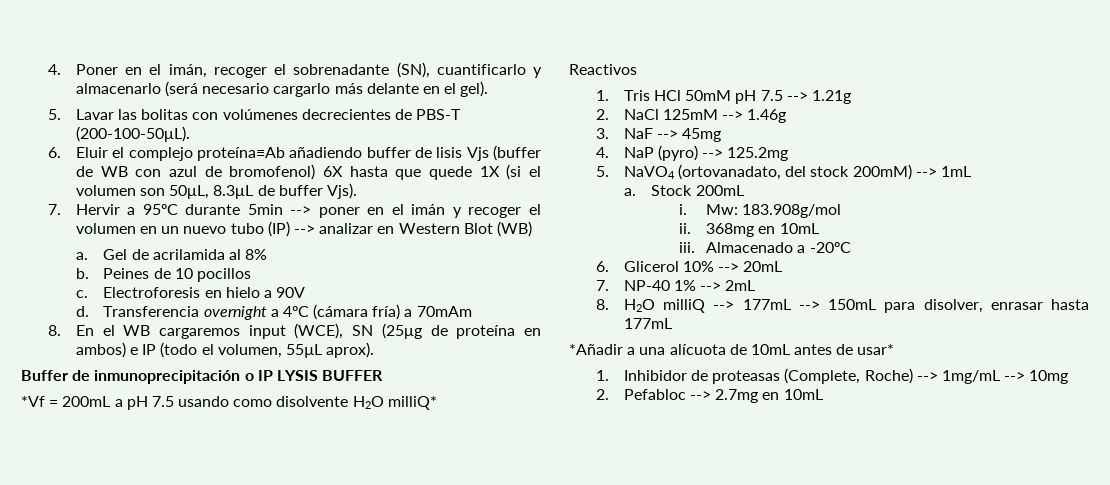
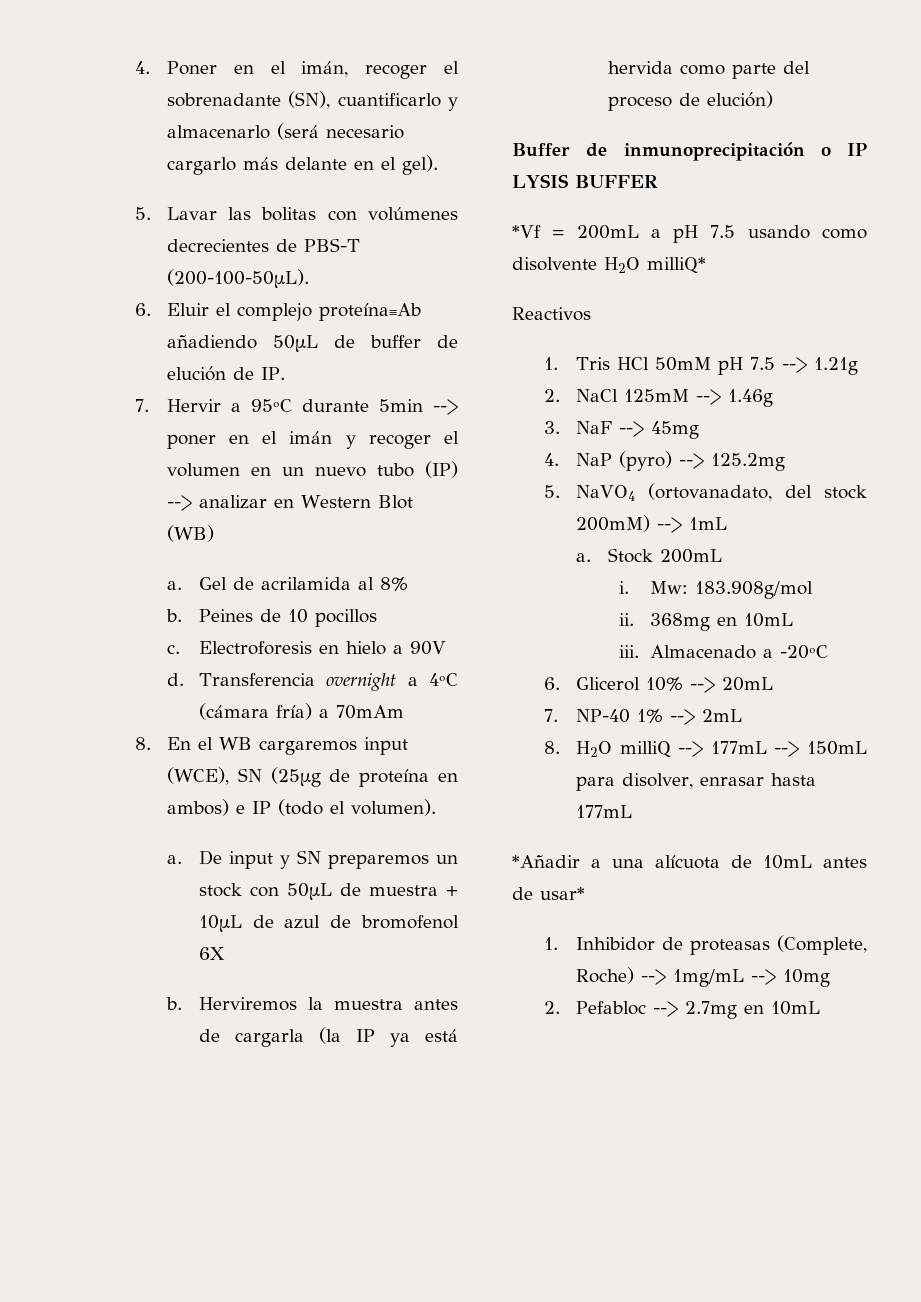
- 6. Eluir el complejo proteína≡Ab añadiendo buffer de lisis Vjs (buffer de WB con azul de bromofenol) 6X hasta que quede 1X (si el volumen son 50μL, 8.3μL de buffer Vjs).
+ 6. Eluir el complejo proteína≡Ab añadiendo 50µL de buffer de elución de IP.
- 8. En el WB cargaremos input (WCE), SN (25μg de proteína en ambos) e IP (todo el volumen, 55µL aprox).
+ 8. En el WB cargaremos input (WCE), SN (25μg de proteína en ambos) e IP (todo el volumen).
+ a. De input y SN preparemos un stock con 50µL de muestra + 10µL de azul de bromofenol 6X
+ b. Herviremos la muestra antes de cargarla (la IP ya está hervida como parte del proceso de elución)

